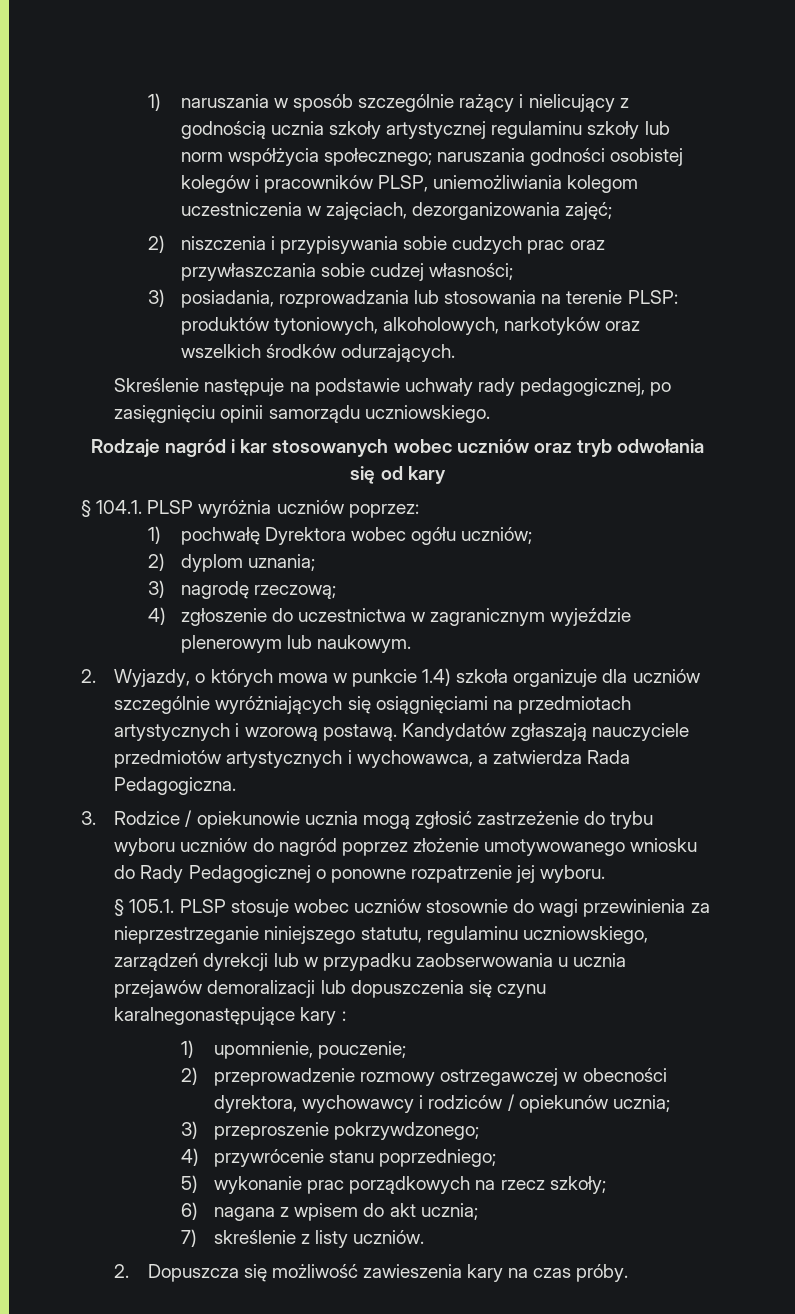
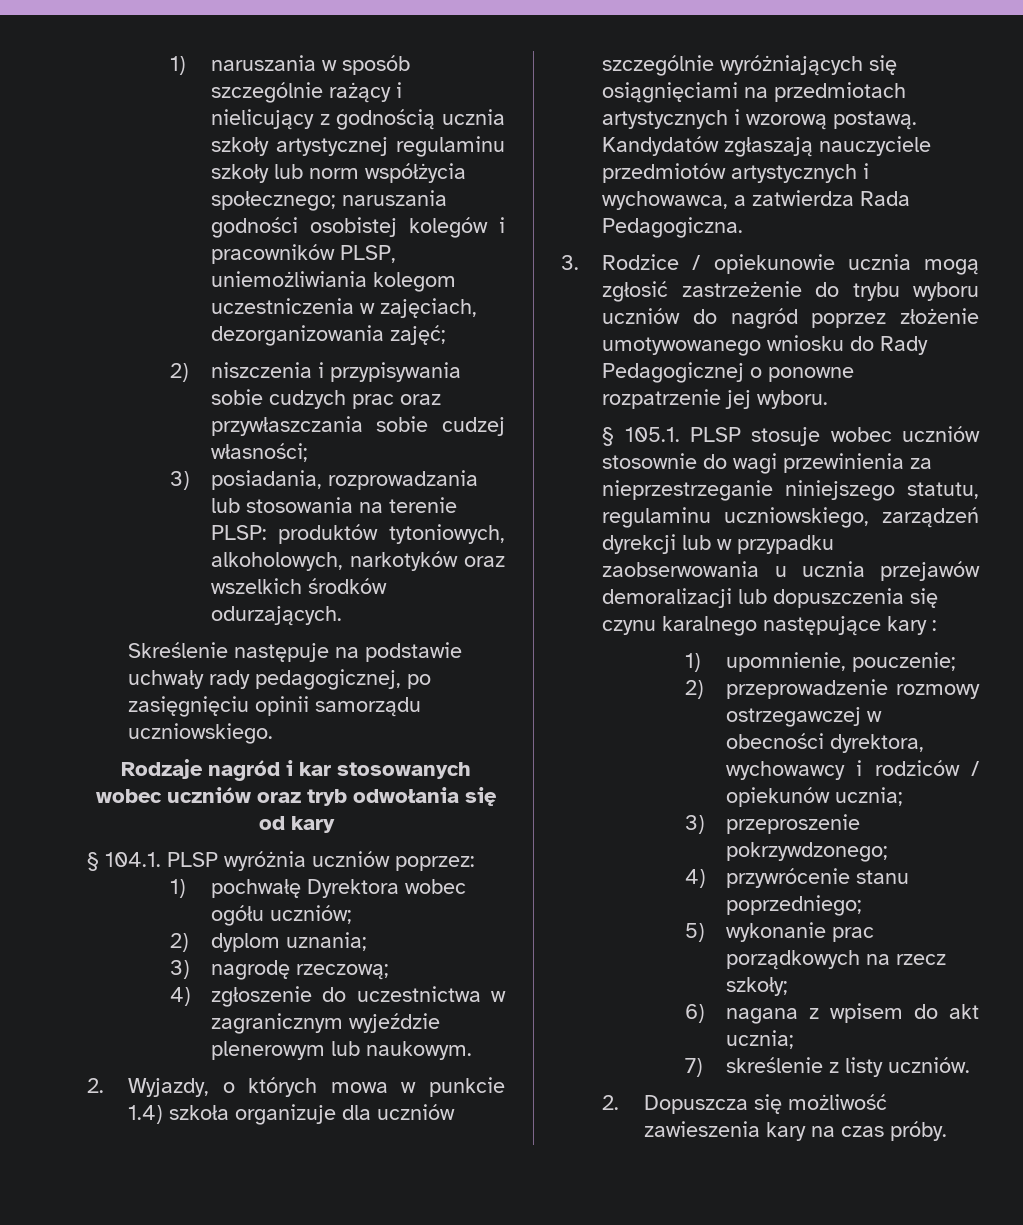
- § 105.1. PLSP stosuje wobec uczniów stosownie do wagi przewinienia za nieprzestrzeganie niniejszego statutu, regulaminu uczniowskiego, zarządzeń dyrekcji lub w przypadku zaobserwowania u ucznia przejawów demoralizacji lub dopuszczenia się czynu karalnegonastępujące kary :
+ § 105.1. PLSP stosuje wobec uczniów stosownie do wagi przewinienia za nieprzestrzeganie niniejszego statutu, regulaminu uczniowskiego, zarządzeń dyrekcji lub w przypadku zaobserwowania u ucznia przejawów demoralizacji lub dopuszczenia się czynu karalnego następujące kary :

